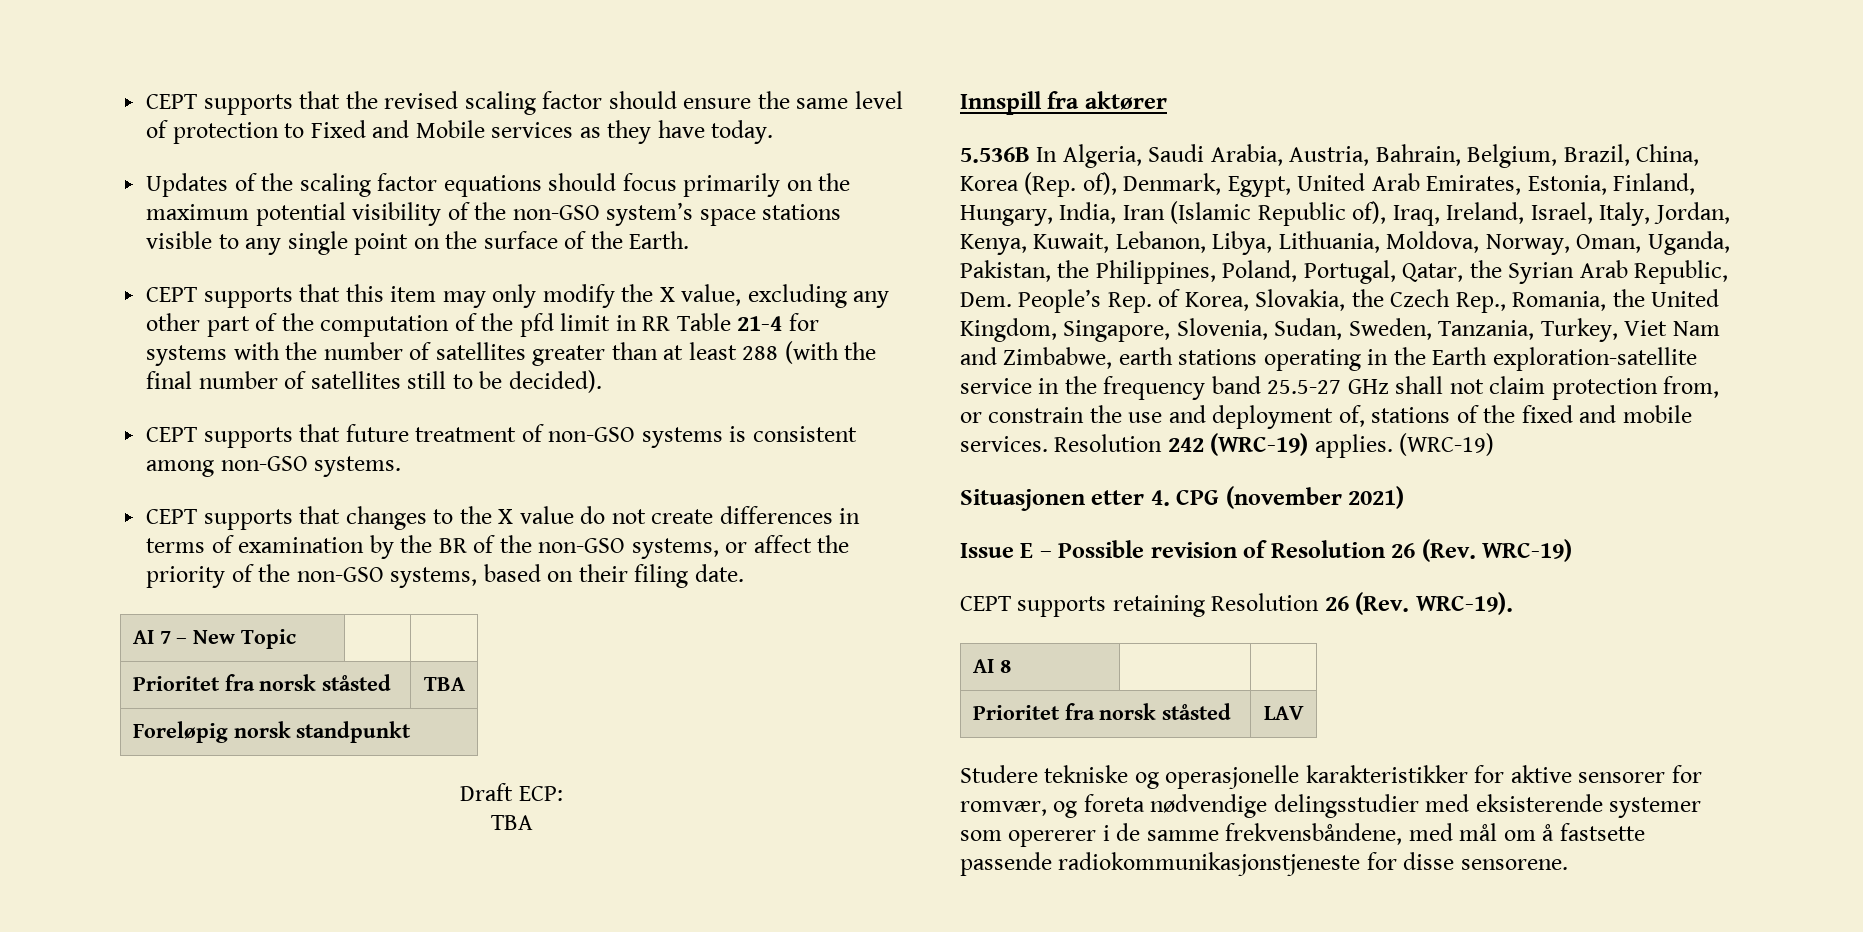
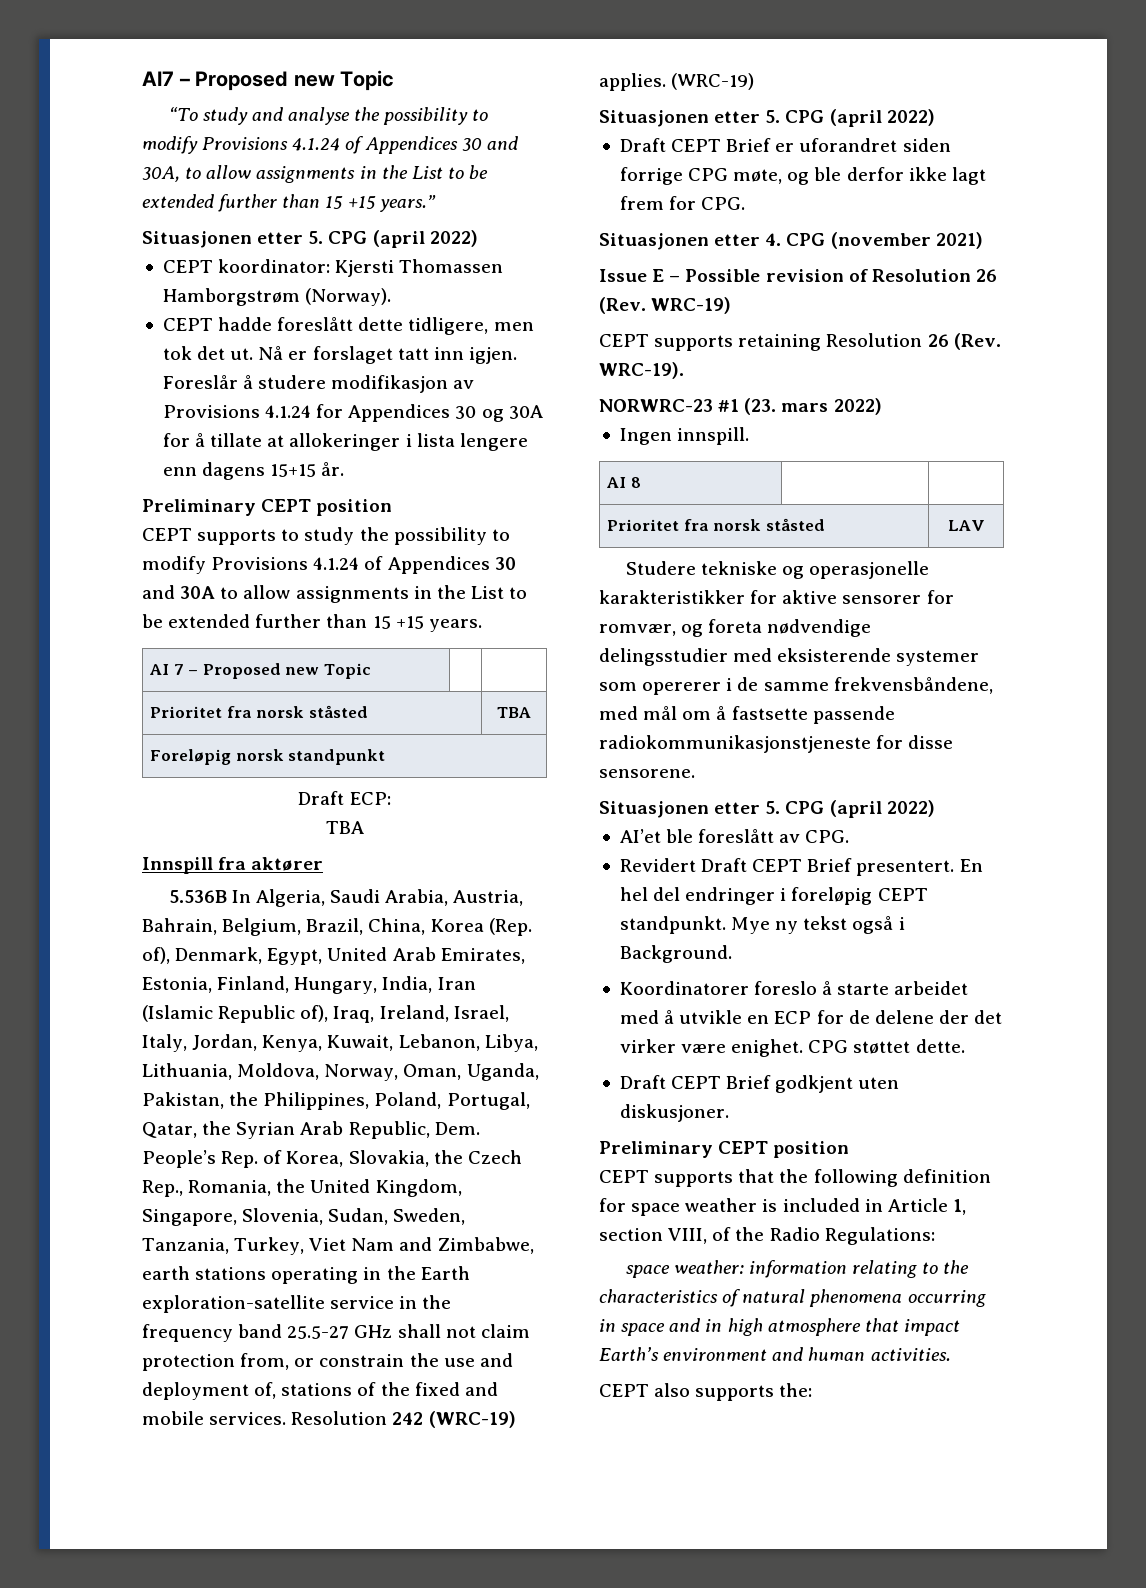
- CEPT supports that the revised scaling factor should ensure the same level of protection to Fixed and Mobile services as they have today.
- Updates of the scaling factor equations should focus primarily on the maximum potential visibility of the non-GSO system’s space stations visible to any single point on the surface of the Earth.
- CEPT supports that this item may only modify the X value, excluding any other part of the computation of the pfd limit in RR Table 21-4 for systems with the number of satellites greater than at least 288 (with the final number of satellites still to be decided).
- CEPT supports that future treatment of non-GSO systems is consistent among non-GSO systems.
- CEPT supports that changes to the X value do not create differences in terms of examination by the BR of the non-GSO systems, or affect the priority of the non-GSO systems, based on their filing date.
+ AI7 – Proposed new Topic
+ “To study and analyse the possibility to modify Provisions 4.1.24 of Appendices 30 and 30A, to allow assignments in the List to be extended further than 15 +15 years.”
+ Situasjonen etter 5. CPG (april 2022)
+ CEPT koordinator: Kjersti Thomassen Hamborgstrøm (Norway).
+ CEPT hadde foreslått dette tidligere, men tok det ut. Nå er forslaget tatt inn igjen. Foreslår å studere modifikasjon av Provisions 4.1.24 for Appendices 30 og 30A for å tillate at allokeringer i lista lengere enn dagens 15+15 år.
+ Preliminary CEPT position
+ CEPT supports to study the possibility to modify Provisions 4.1.24 of Appendices 30 and 30A to allow assignments in the List to be extended further than 15 +15 years.
- AI 7 – New Topic | |
+ AI 7 – Proposed new Topic | |
  Resolution 242 (WRC-19) applies. (WRC-19)
+ Situasjonen etter 5. CPG (april 2022)
+ Draft CEPT Brief er uforandret siden forrige CPG møte, og ble derfor ikke lagt frem for CPG.
+ NORWRC-23 #1 (23. mars 2022)
+ Ingen innspill.
  Studere tekniske og operasjonelle karakteristikker for aktive sensorer for romvær, og foreta nødvendige delingsstudier med eksisterende systemer som opererer i de samme frekvensbåndene, med mål om å fastsette passende radiokommunikasjonstjeneste for disse sensorene.
+ Situasjonen etter 5. CPG (april 2022)
+ AI’et ble foreslått av CPG.
+ Revidert Draft CEPT Brief presentert. En hel del endringer i foreløpig CEPT standpunkt. Mye ny tekst også i Background.
+ Koordinatorer foreslo å starte arbeidet med å utvikle en ECP for de delene der det virker være enighet. CPG støttet dette.
+ Draft CEPT Brief godkjent uten diskusjoner.
+ Preliminary CEPT position
+ CEPT supports that the following definition for space weather is included in Article 1, section VIII, of the Radio Regulations:
+ space weather: information relating to the characteristics of natural phenomena occurring in space and in high atmosphere that impact Earth’s environment and human activities.
+ CEPT also supports the:

